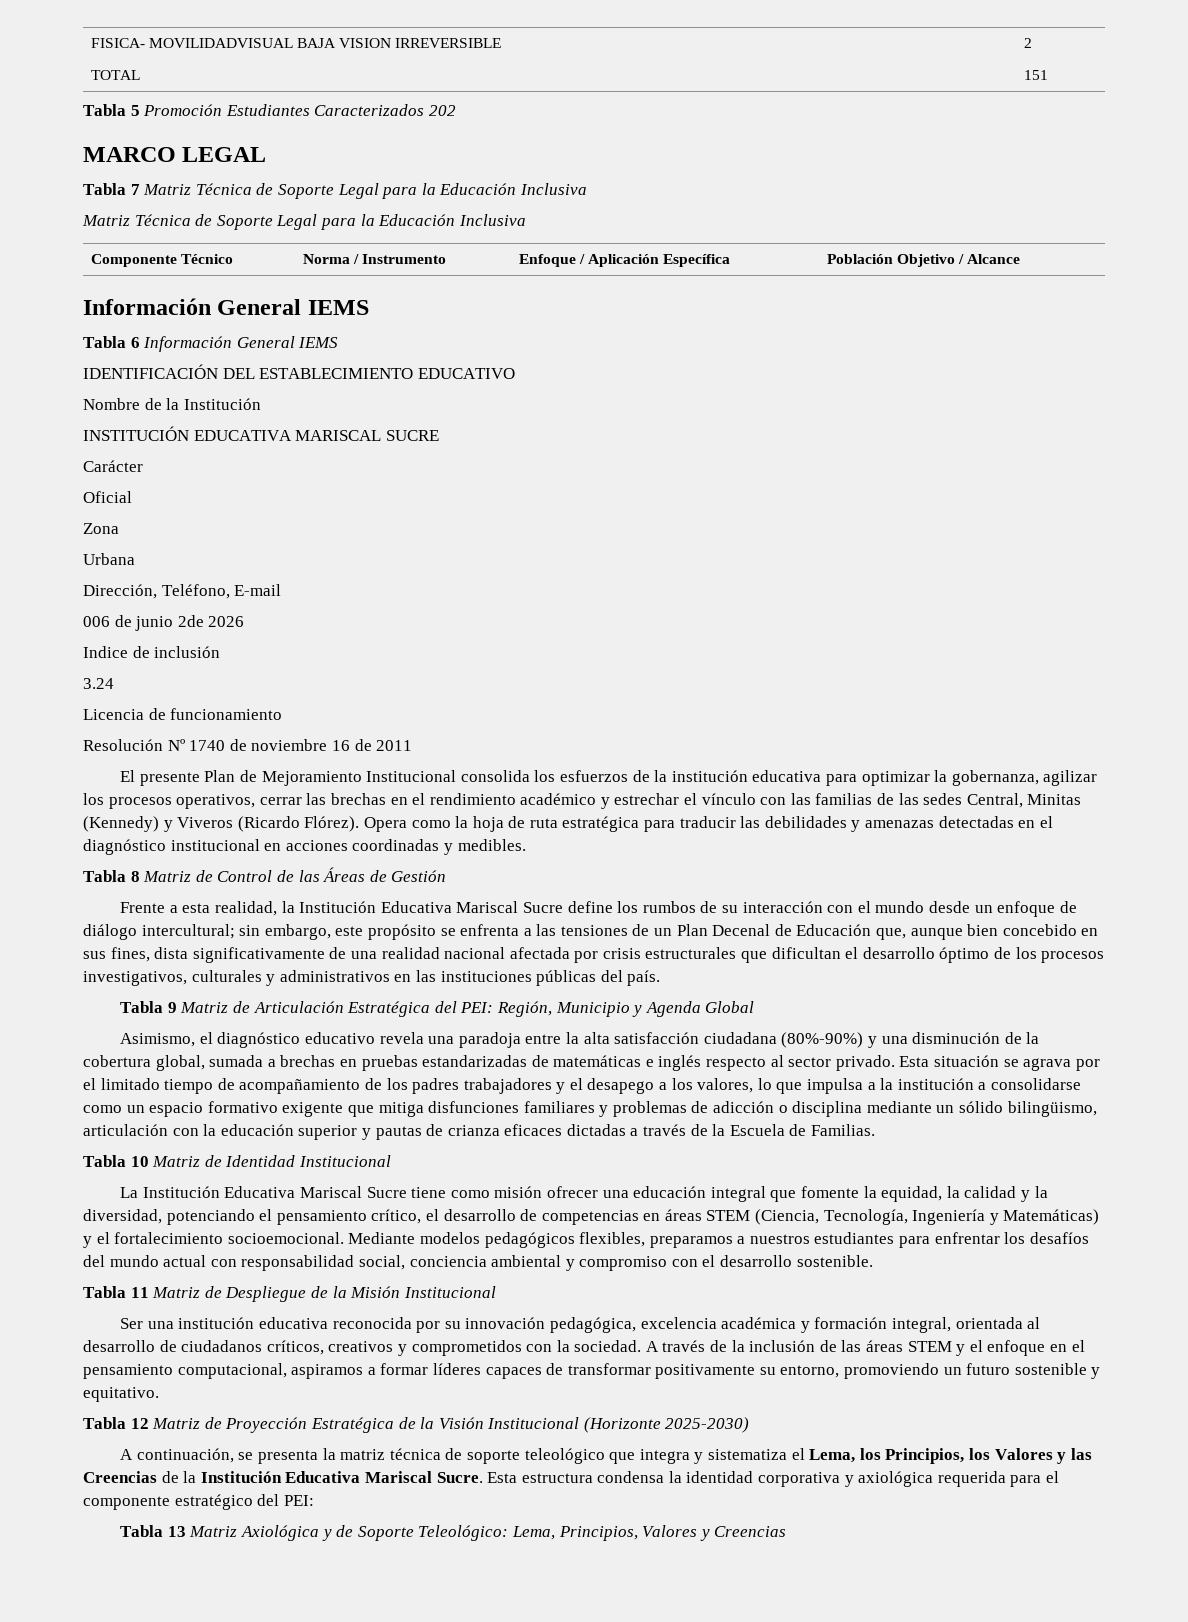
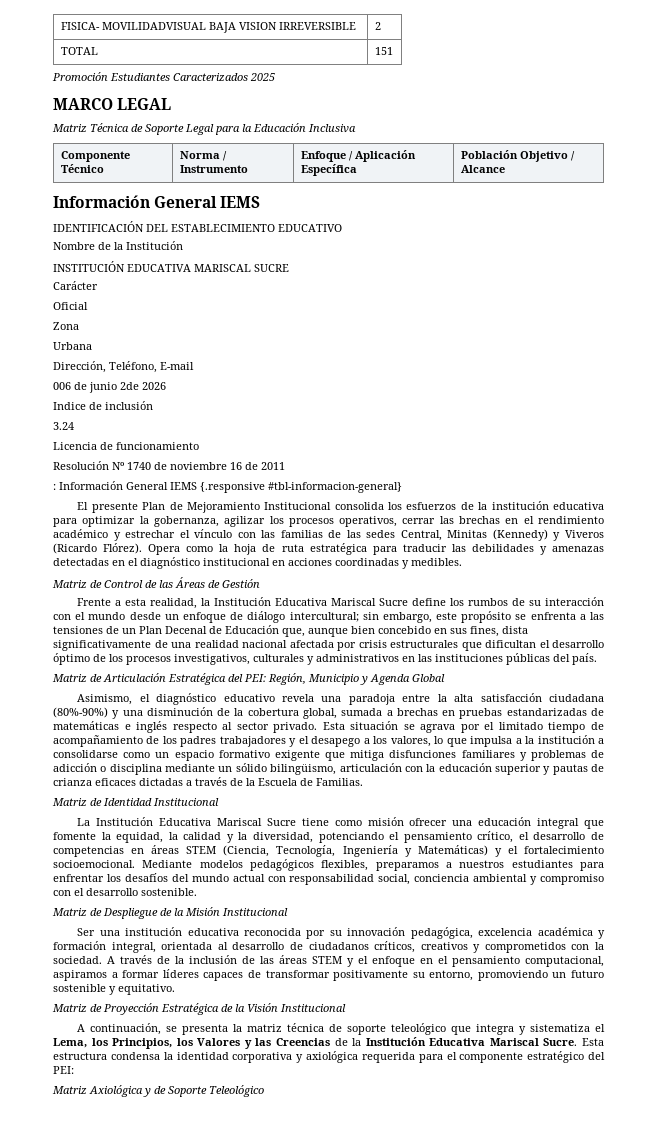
- Tabla 5 Promoción Estudiantes Caracterizados 202
+ Promoción Estudiantes Caracterizados 2025
- Tabla 7 Matriz Técnica de Soporte Legal para la Educación Inclusiva
- Tabla 6 Información General IEMS
+ : Información General IEMS {.responsive #tbl-informacion-general}
- Tabla 8 Matriz de Control de las Áreas de Gestión
+ Matriz de Control de las Áreas de Gestión
- Tabla 9 Matriz de Articulación Estratégica del PEI: Región, Municipio y Agenda Global
+ Matriz de Articulación Estratégica del PEI: Región, Municipio y Agenda Global
- Tabla 10 Matriz de Identidad Institucional
+ Matriz de Identidad Institucional
- Tabla 11 Matriz de Despliegue de la Misión Institucional
+ Matriz de Despliegue de la Misión Institucional
- Tabla 12 Matriz de Proyección Estratégica de la Visión Institucional (Horizonte 2025-2030)
+ Matriz de Proyección Estratégica de la Visión Institucional
- Tabla 13 Matriz Axiológica y de Soporte Teleológico: Lema, Principios, Valores y Creencias
+ Matriz Axiológica y de Soporte Teleológico

